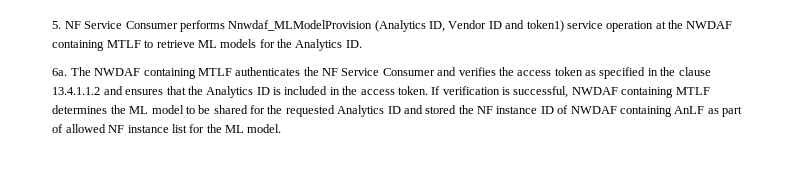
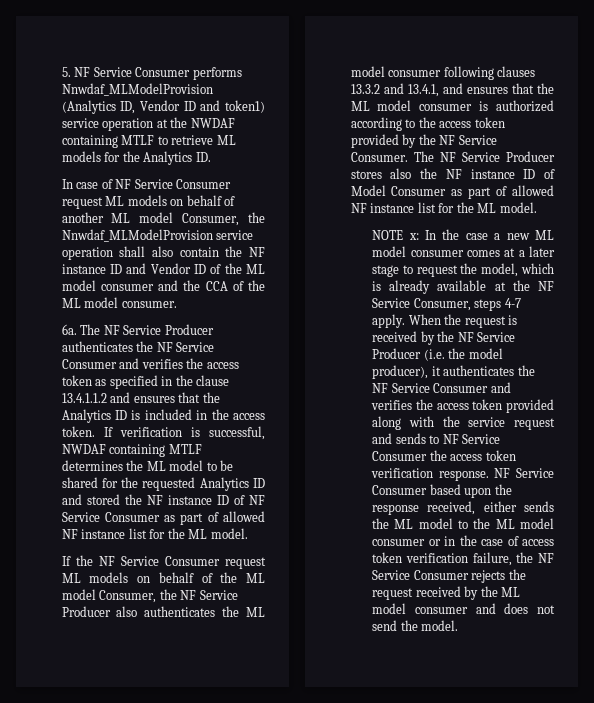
+ In case of NF Service Consumer request ML models on behalf of another ML model Consumer, the Nnwdaf_MLModelProvision service operation shall also contain the NF instance ID and Vendor ID of the ML model consumer and the CCA of the ML model consumer.
- The NWDAF containing MTLF authenticates the NF Service Consumer and verifies the access token as specified in the clause 13.4.1.1.2 and ensures that the Analytics ID is included in the access token.
+ The NF Service Producer authenticates the NF Service Consumer and verifies the access token as specified in the clause 13.4.1.1.2 and ensures that the Analytics ID is included in the access token.
- If verification is successful, NWDAF containing MTLF determines the ML model to be shared for the requested Analytics ID and stored the NF instance ID of NWDAF containing AnLF as part of allowed NF instance list for the ML model.
+ If verification is successful, NWDAF containing MTLF determines the ML model to be shared for the requested Analytics ID and stored the NF instance ID of NF Service Consumer as part of allowed NF instance list for the ML model.
+ If the NF Service Consumer request ML models on behalf of the ML model Consumer, the NF Service Producer also authenticates the ML model consumer following clauses 13.3.2 and 13.4.1, and ensures that the ML model consumer is authorized according to the access token provided by the NF Service Consumer. The NF Service Producer stores also the NF instance ID of Model Consumer as part of allowed NF instance list for the ML model.
+ NOTE x: In the case a new ML model consumer comes at a later stage to request the model, which is already available at the NF Service Consumer, steps 4-7 apply. When the request is received by the NF Service Producer (i.e. the model producer), it authenticates the NF Service Consumer and verifies the access token provided along with the service request and sends to NF Service Consumer the access token verification response. NF Service Consumer based upon the response received, either sends the ML model to the ML model consumer or in the case of access token verification failure, the NF Service Consumer rejects the request received by the ML model consumer and does not send the model.

